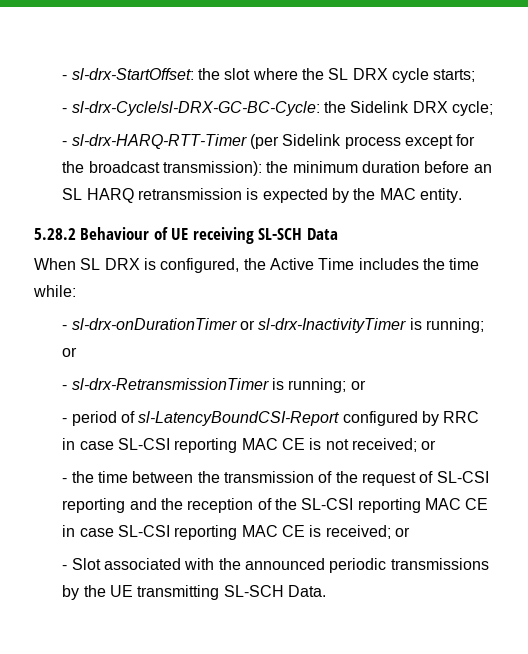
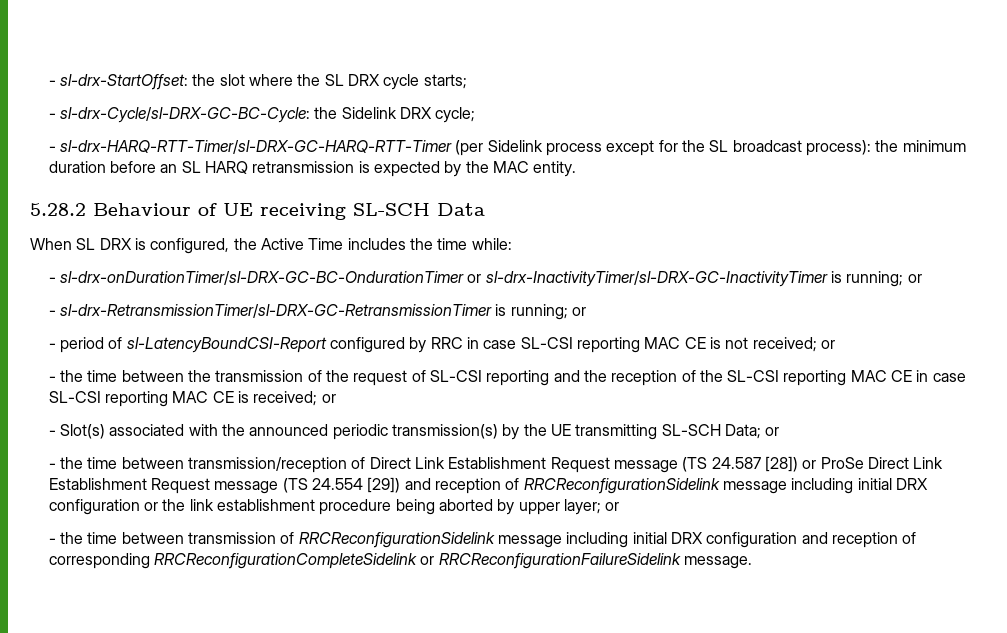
- - sl-drx-HARQ-RTT-Timer (per Sidelink process except for the broadcast transmission): the minimum duration before an SL HARQ retransmission is expected by the MAC entity.
+ - sl-drx-HARQ-RTT-Timer/sl-DRX-GC-HARQ-RTT-Timer (per Sidelink process except for the SL broadcast process): the minimum duration before an SL HARQ retransmission is expected by the MAC entity.
- - sl-drx-onDurationTimer or sl-drx-InactivityTimer is running; or
- - sl-drx-RetransmissionTimer is running; or
+ - sl-drx-onDurationTimer/sl-DRX-GC-BC-OndurationTimer or sl-drx-InactivityTimer/sl-DRX-GC-InactivityTimer is running; or
+ - sl-drx-RetransmissionTimer/sl-DRX-GC-RetransmissionTimer is running; or
- - Slot associated with the announced periodic transmissions by the UE transmitting SL-SCH Data.
+ - Slot(s) associated with the announced periodic transmission(s) by the UE transmitting SL-SCH Data; or
+ - the time between transmission/reception of Direct Link Establishment Request message (TS 24.587 [28]) or ProSe Direct Link Establishment Request message (TS 24.554 [29]) and reception of RRCReconfigurationSidelink message including initial DRX configuration or the link establishment procedure being aborted by upper layer; or
+ - the time between transmission of RRCReconfigurationSidelink message including initial DRX configuration and reception of corresponding RRCReconfigurationCompleteSidelink or RRCReconfigurationFailureSidelink message.

